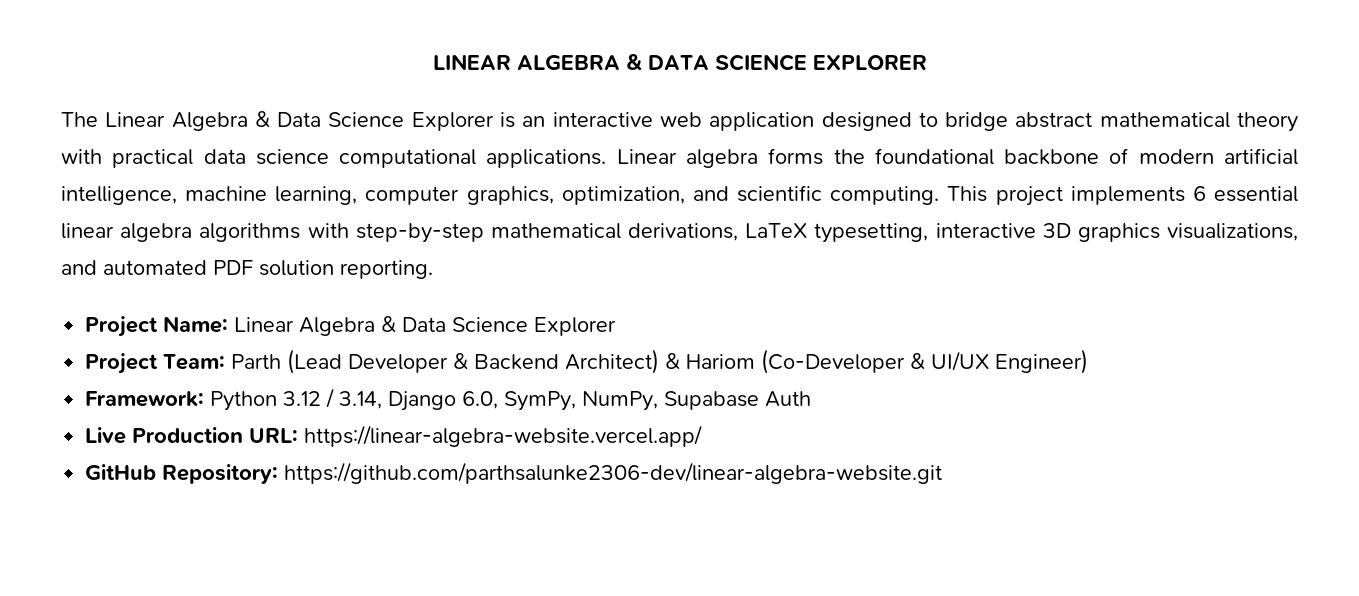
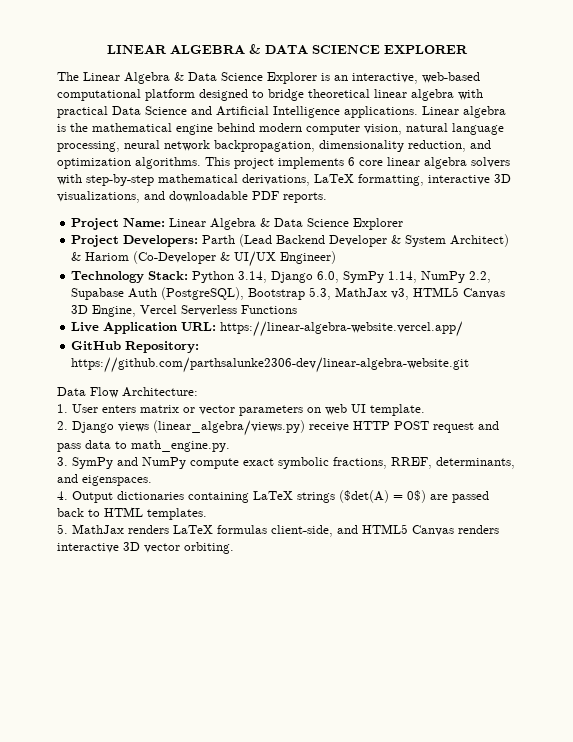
- The Linear Algebra & Data Science Explorer is an interactive web application designed to bridge abstract mathematical theory with practical data science computational applications. Linear algebra forms the foundational backbone of modern artificial intelligence, machine learning, computer graphics, optimization, and scientific computing.
+ The Linear Algebra & Data Science Explorer is an interactive, web-based computational platform designed to bridge theoretical linear algebra with practical Data Science and Artificial Intelligence applications. Linear algebra is the mathematical engine behind modern computer vision, natural language processing, neural network backpropagation, dimensionality reduction, and optimization algorithms.
- This project implements 6 essential linear algebra algorithms with step-by-step mathematical derivations, LaTeX typesetting, interactive 3D graphics visualizations, and automated PDF solution reporting.
+ This project implements 6 core linear algebra solvers with step-by-step mathematical derivations, LaTeX formatting, interactive 3D visualizations, and downloadable PDF reports.
- Project Team: Parth (Lead Developer & Backend Architect) & Hariom (Co-Developer & UI/UX Engineer)
+ Project Developers: Parth (Lead Backend Developer & System Architect) & Hariom (Co-Developer & UI/UX Engineer)
- Framework: Python 3.12 / 3.14, Django 6.0, SymPy, NumPy, Supabase Auth
+ Technology Stack: Python 3.14, Django 6.0, SymPy 1.14, NumPy 2.2, Supabase Auth (PostgreSQL), Bootstrap 5.3, MathJax v3, HTML5 Canvas 3D Engine, Vercel Serverless Functions
- Live Production URL: https://linear-algebra-website.vercel.app/
+ Live Application URL: https://linear-algebra-website.vercel.app/
+ Data Flow Architecture:
+ 1. User enters matrix or vector parameters on web UI template.
+ 2. Django views (linear_algebra/views.py) receive HTTP POST request and pass data to math_engine.py.
+ 3. SymPy and NumPy compute exact symbolic fractions, RREF, determinants, and eigenspaces.
+ 4. Output dictionaries containing LaTeX strings ($det(A) = 0$) are passed back to HTML templates.
+ 5. MathJax renders LaTeX formulas client-side, and HTML5 Canvas renders interactive 3D vector orbiting.

